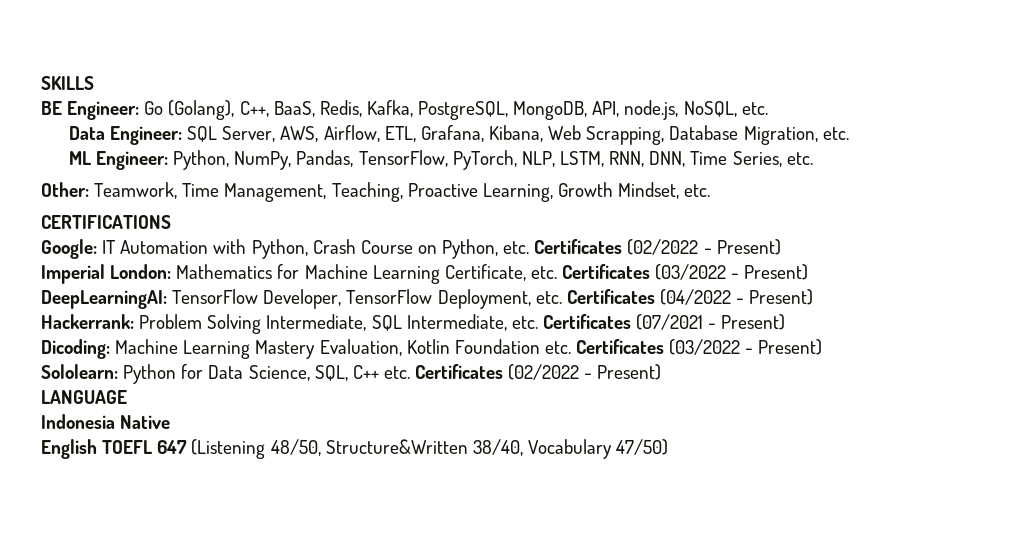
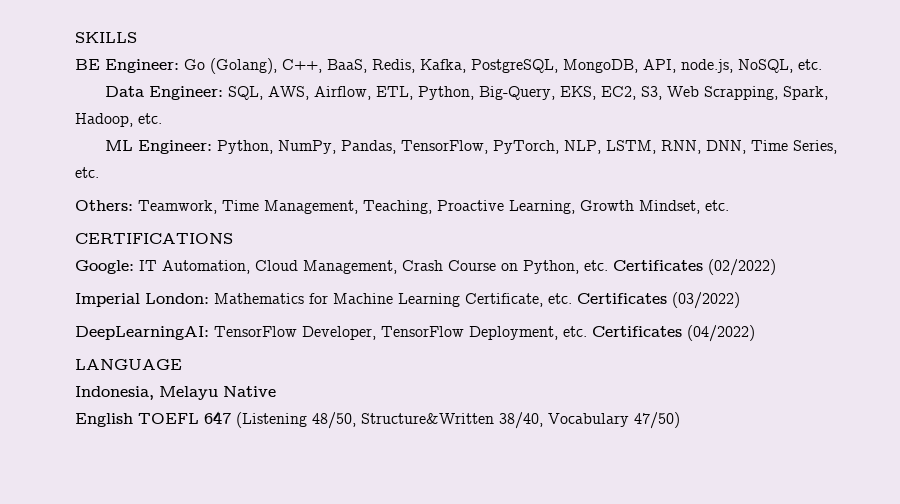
- Data Engineer: SQL Server, AWS, Airflow, ETL, Grafana, Kibana, Web Scrapping, Database Migration, etc.
+ Data Engineer: SQL, AWS, Airflow, ETL, Python, Big-Query, EKS, EC2, S3, Web Scrapping, Spark, Hadoop, etc.
- Other: Teamwork, Time Management, Teaching, Proactive Learning, Growth Mindset, etc.
+ Others: Teamwork, Time Management, Teaching, Proactive Learning, Growth Mindset, etc.
- Google: IT Automation with Python, Crash Course on Python, etc. Certificates (02/2022 - Present)
+ Google: IT Automation, Cloud Management, Crash Course on Python, etc. Certificates (02/2022)
- Imperial London: Mathematics for Machine Learning Certificate, etc. Certificates (03/2022 - Present)
+ Imperial London: Mathematics for Machine Learning Certificate, etc. Certificates (03/2022)
- DeepLearningAI: TensorFlow Developer, TensorFlow Deployment, etc. Certificates (04/2022 - Present)
- Hackerrank: Problem Solving Intermediate, SQL Intermediate, etc. Certificates (07/2021 - Present)
- Dicoding: Machine Learning Mastery Evaluation, Kotlin Foundation etc. Certificates (03/2022 - Present)
- Sololearn: Python for Data Science, SQL, C++ etc. Certificates (02/2022 - Present)
+ DeepLearningAI: TensorFlow Developer, TensorFlow Deployment, etc. Certificates (04/2022)
- Indonesia Native
+ Indonesia, Melayu Native

